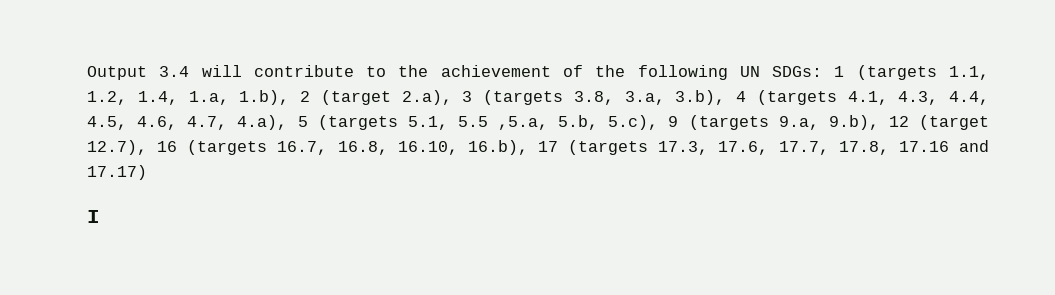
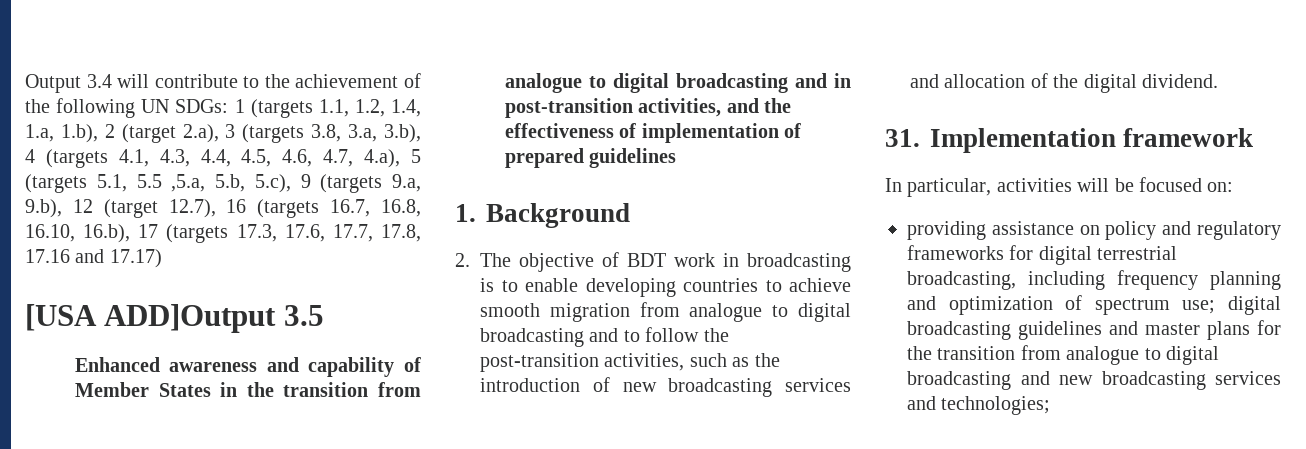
  1 (targets 1.1, 1.2, 1.4, 1.a, 1.b), 2 (target 2.a), 3 (targets 3.8, 3.a, 3.b), 4 (targets 4.1, 4.3, 4.4, 4.5, 4.6, 4.7, 4.a), 5 (targets 5.1, 5.5 ,5.a, 5.b, 5.c), 9 (targets 9.a, 9.b), 12 (target 12.7), 16 (targets 16.7, 16.8, 16.10, 16.b), 17 (targets 17.3, 17.6, 17.7, 17.8, 17.16 and 17.17)
- I
+ [USA ADD]Output 3.5
+ Enhanced awareness and capability of Member States in the transition from analogue to digital broadcasting and in post-transition activities, and the effectiveness of implementation of prepared guidelines
+ 1. Background
+ 2. The objective of BDT work in broadcasting is to enable developing countries to achieve smooth migration from analogue to digital broadcasting and to follow the post-transition activities, such as the introduction of new broadcasting services and allocation of the digital dividend.
+ 31. Implementation framework
+ In particular, activities will be focused on:
+ providing assistance on policy and regulatory frameworks for digital terrestrial broadcasting, including frequency planning and optimization of spectrum use; digital broadcasting guidelines and master plans for the transition from analogue to digital broadcasting and new broadcasting services and technologies;

